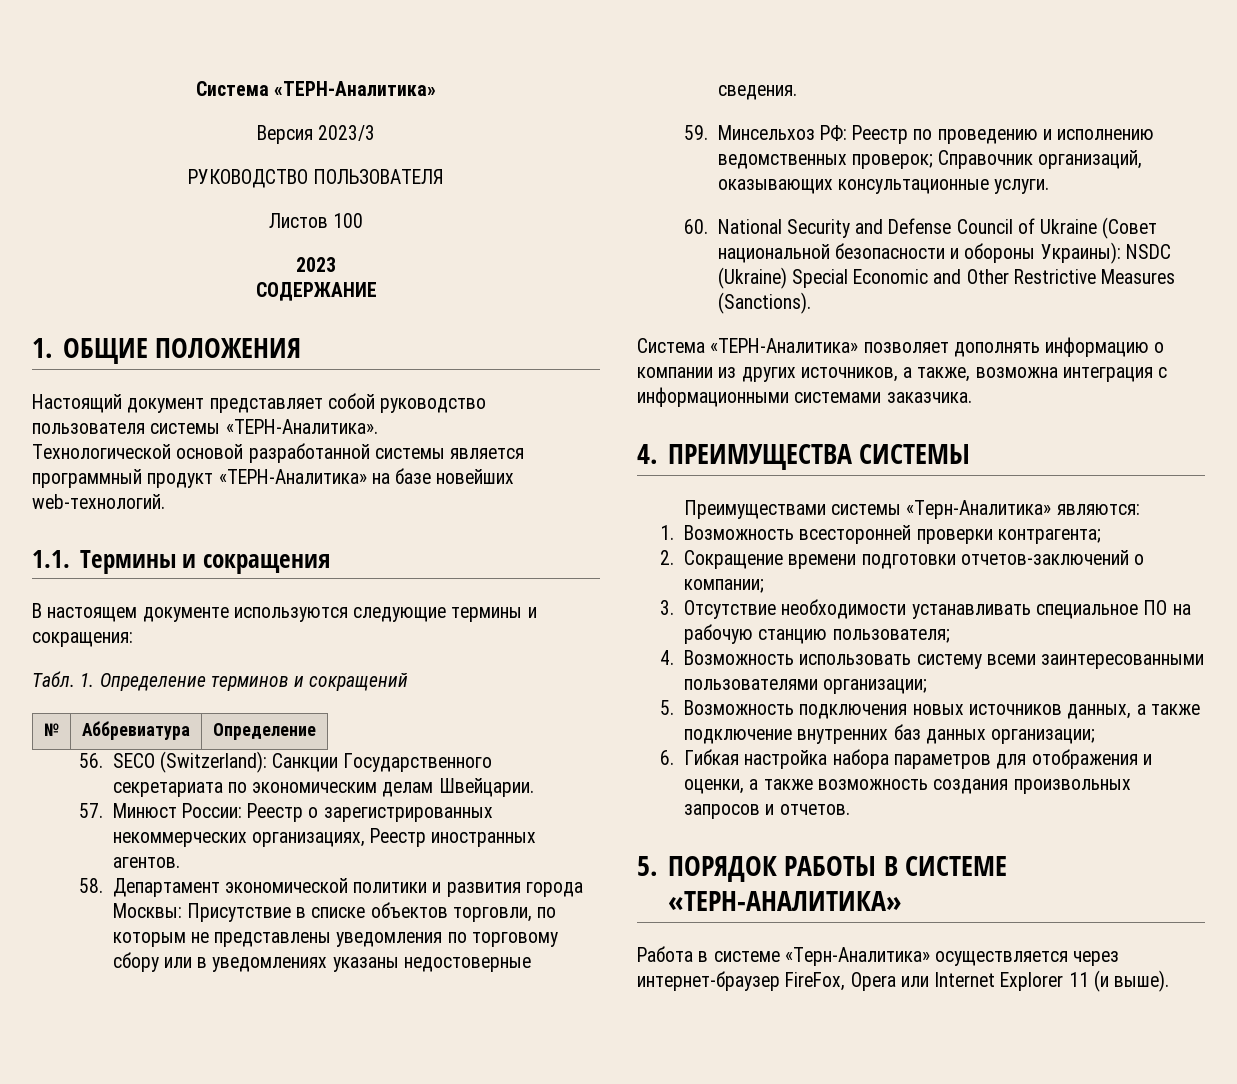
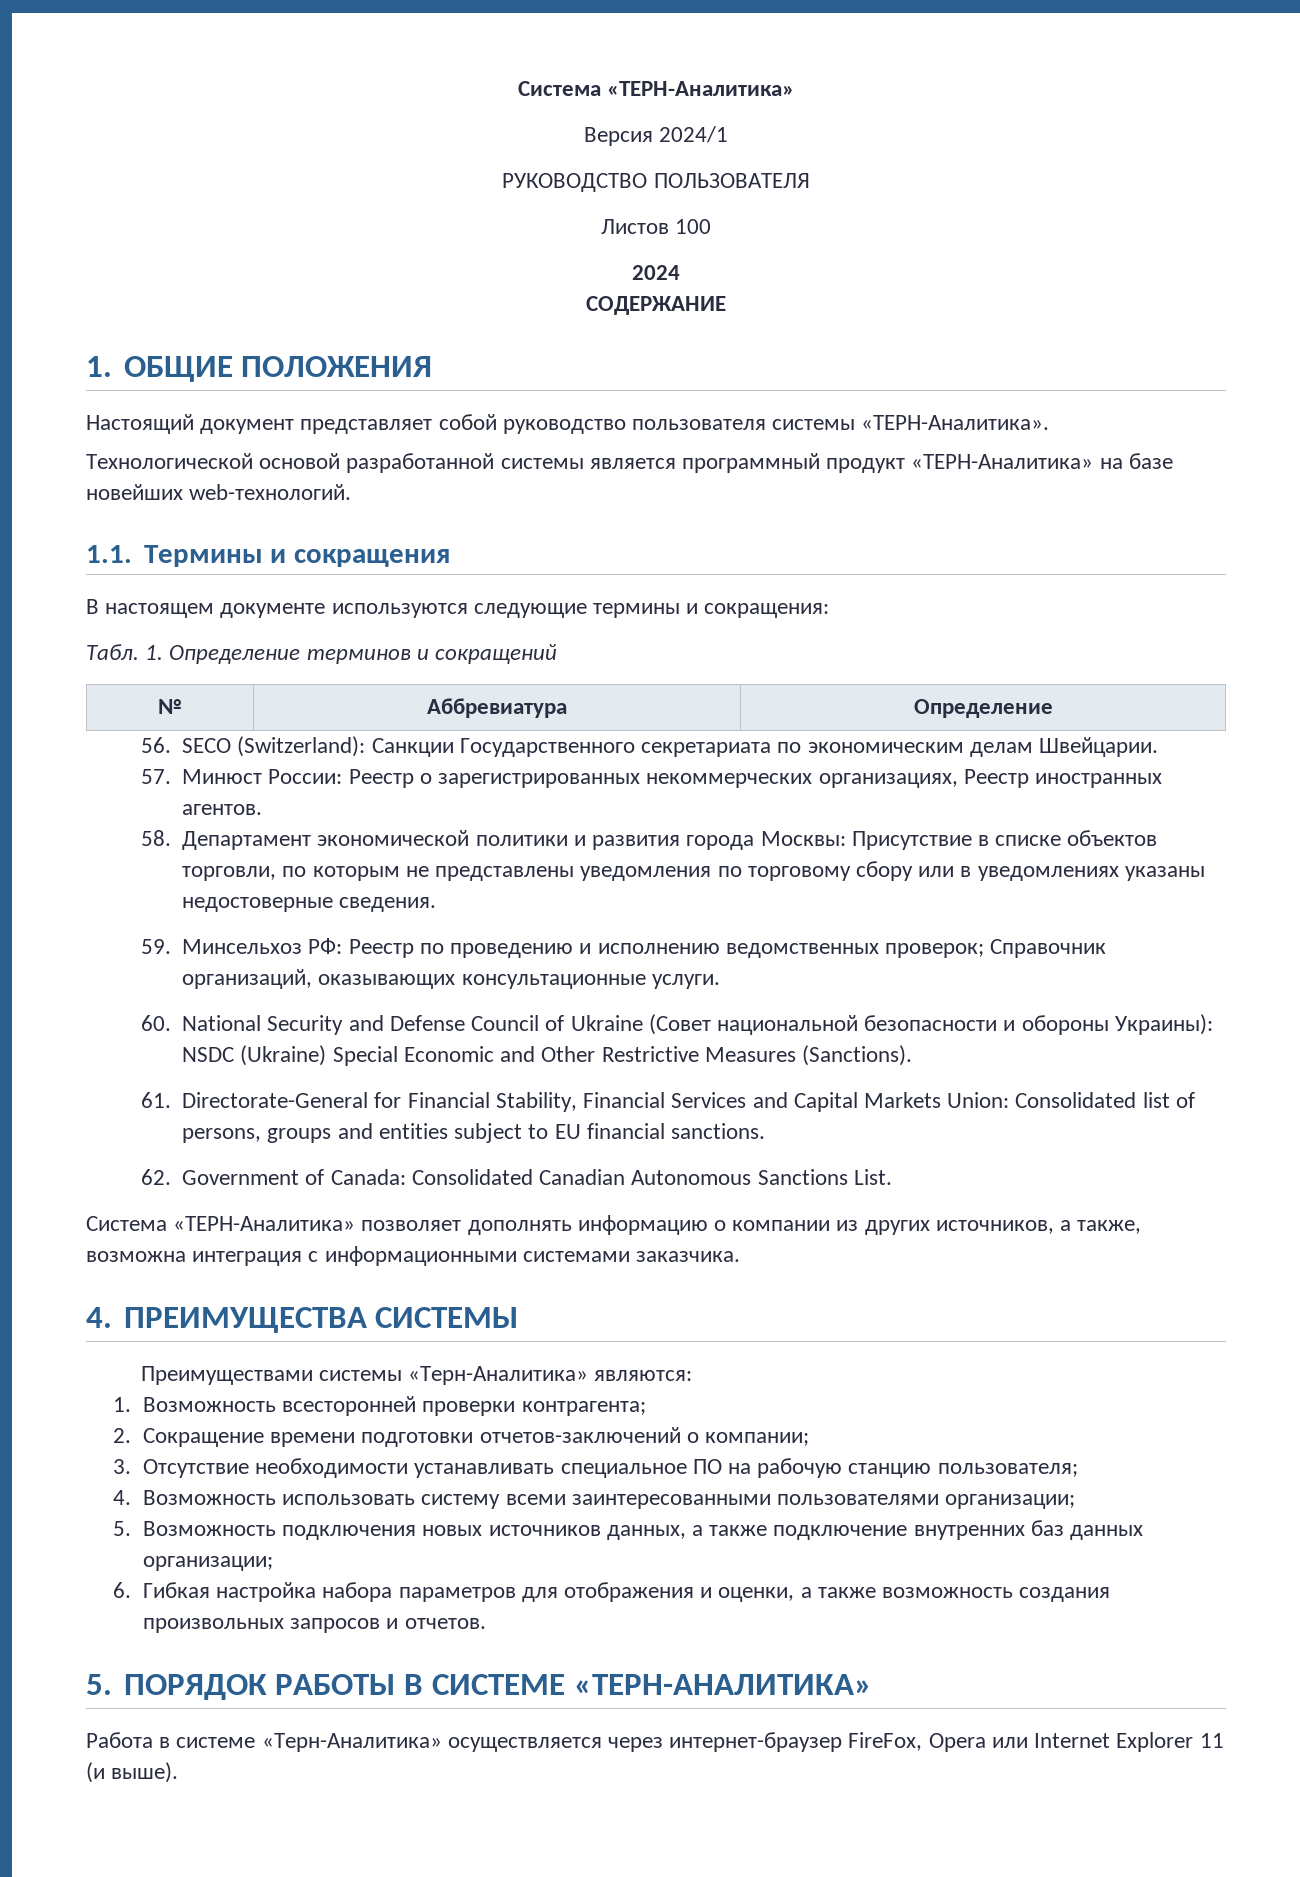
- Версия 2023/3
+ Версия 2024/1
- 2023
+ 2024
+ 61. Directorate-General for Financial Stability, Financial Services and Capital Markets Union: Consolidated list of persons, groups and entities subject to EU financial sanctions.
+ 62. Government of Canada: Consolidated Canadian Autonomous Sanctions List.

